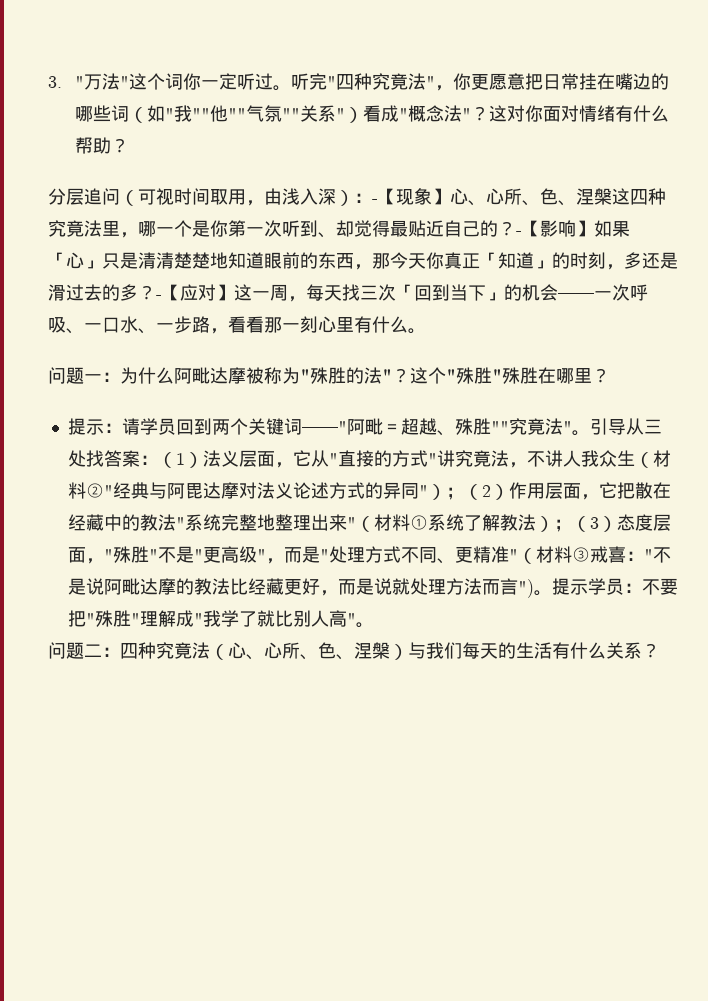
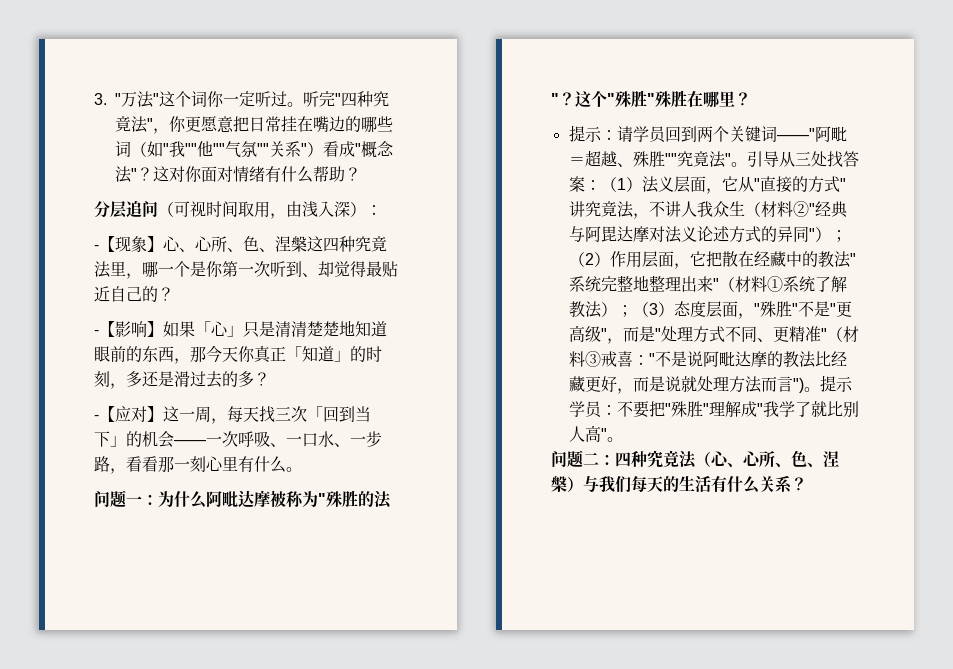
- 分层追问（可视时间取用，由浅入深）：-【现象】心、心所、色、涅槃这四种究竟法里，哪一个是你第一次听到、却觉得最贴近自己的？-【影响】如果「心」只是清清楚楚地知道眼前的东西，那今天你真正「知道」的时刻，多还是滑过去的多？-【应对】这一周，每天找三次「回到当下」的机会——一次呼吸、一口水、一步路，看看那一刻心里有什么。
+ 分层追问（可视时间取用，由浅入深）：
+ -【现象】心、心所、色、涅槃这四种究竟法里，哪一个是你第一次听到、却觉得最贴近自己的？
+ -【影响】如果「心」只是清清楚楚地知道眼前的东西，那今天你真正「知道」的时刻，多还是滑过去的多？
+ -【应对】这一周，每天找三次「回到当下」的机会——一次呼吸、一口水、一步路，看看那一刻心里有什么。

